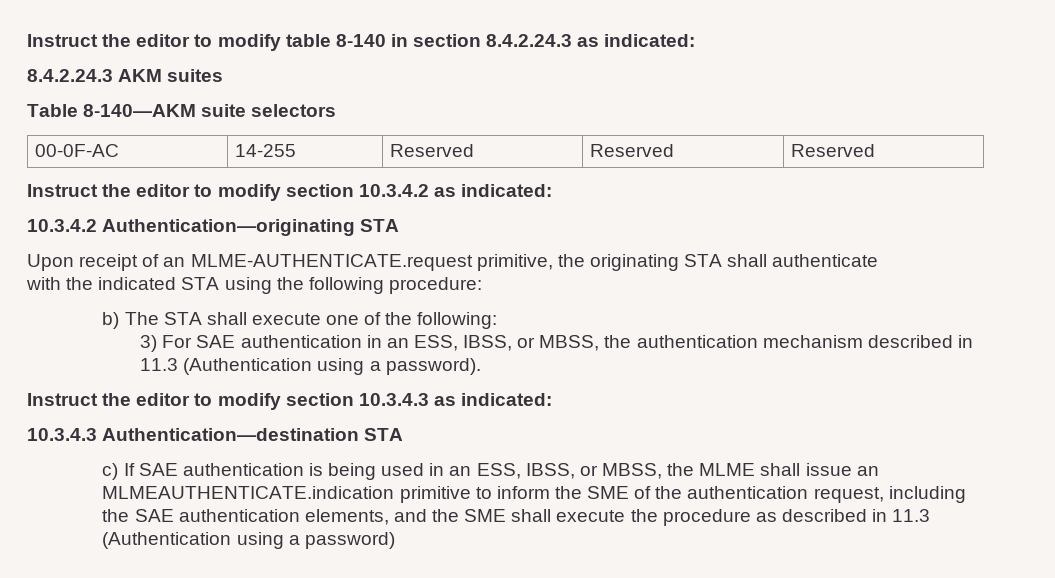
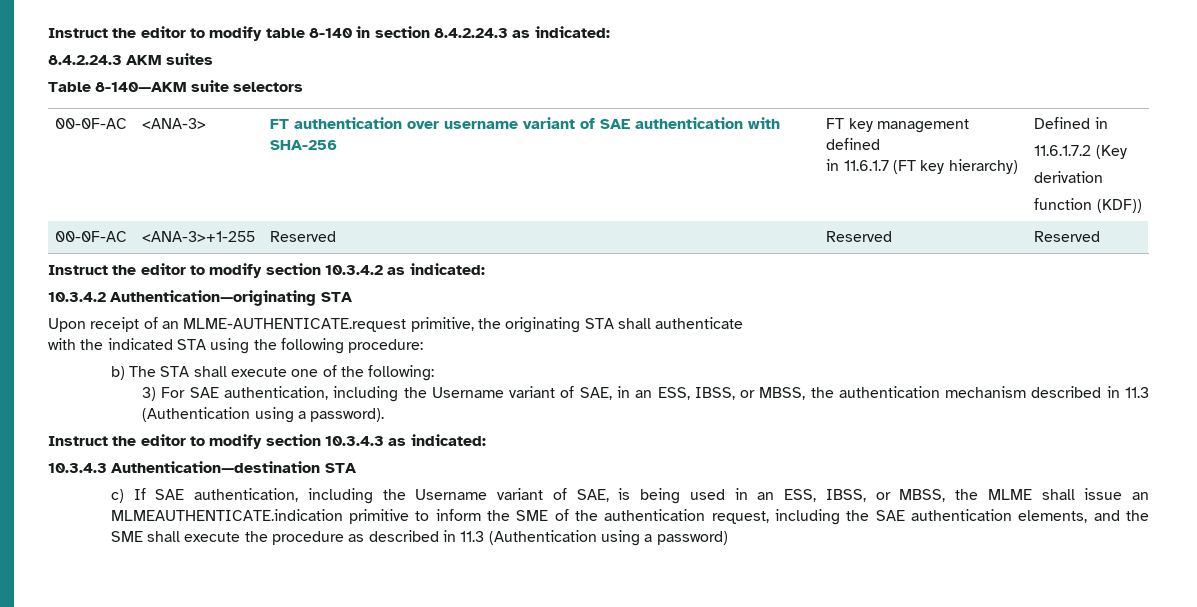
- 00-0F-AC | 14-255 | Reserved | Reserved | Reserved
+ 00-0F-AC | <ANA-3> | FT authentication over username variant of SAE authentication with SHA-256 | FT key management defined
+ in 11.6.1.7 (FT key hierarchy) | Defined in
+ 11.6.1.7.2 (Key
+ derivation
+ function (KDF))
+ 00-0F-AC | <ANA-3>+1-255 | Reserved | Reserved | Reserved
- 3) For SAE authentication in an ESS, IBSS, or MBSS, the authentication mechanism described in 11.3 (Authentication using a password).
+ 3) For SAE authentication, including the Username variant of SAE, in an ESS, IBSS, or MBSS, the authentication mechanism described in 11.3 (Authentication using a password).
- c) If SAE authentication is being used in an ESS, IBSS, or MBSS, the MLME shall issue an MLMEAUTHENTICATE.indication primitive to inform the SME of the authentication request, including the SAE authentication elements, and the SME shall execute the procedure as described in 11.3 (Authentication using a password)
+ c) If SAE authentication, including the Username variant of SAE, is being used in an ESS, IBSS, or MBSS, the MLME shall issue an MLMEAUTHENTICATE.indication primitive to inform the SME of the authentication request, including the SAE authentication elements, and the SME shall execute the procedure as described in 11.3 (Authentication using a password)

